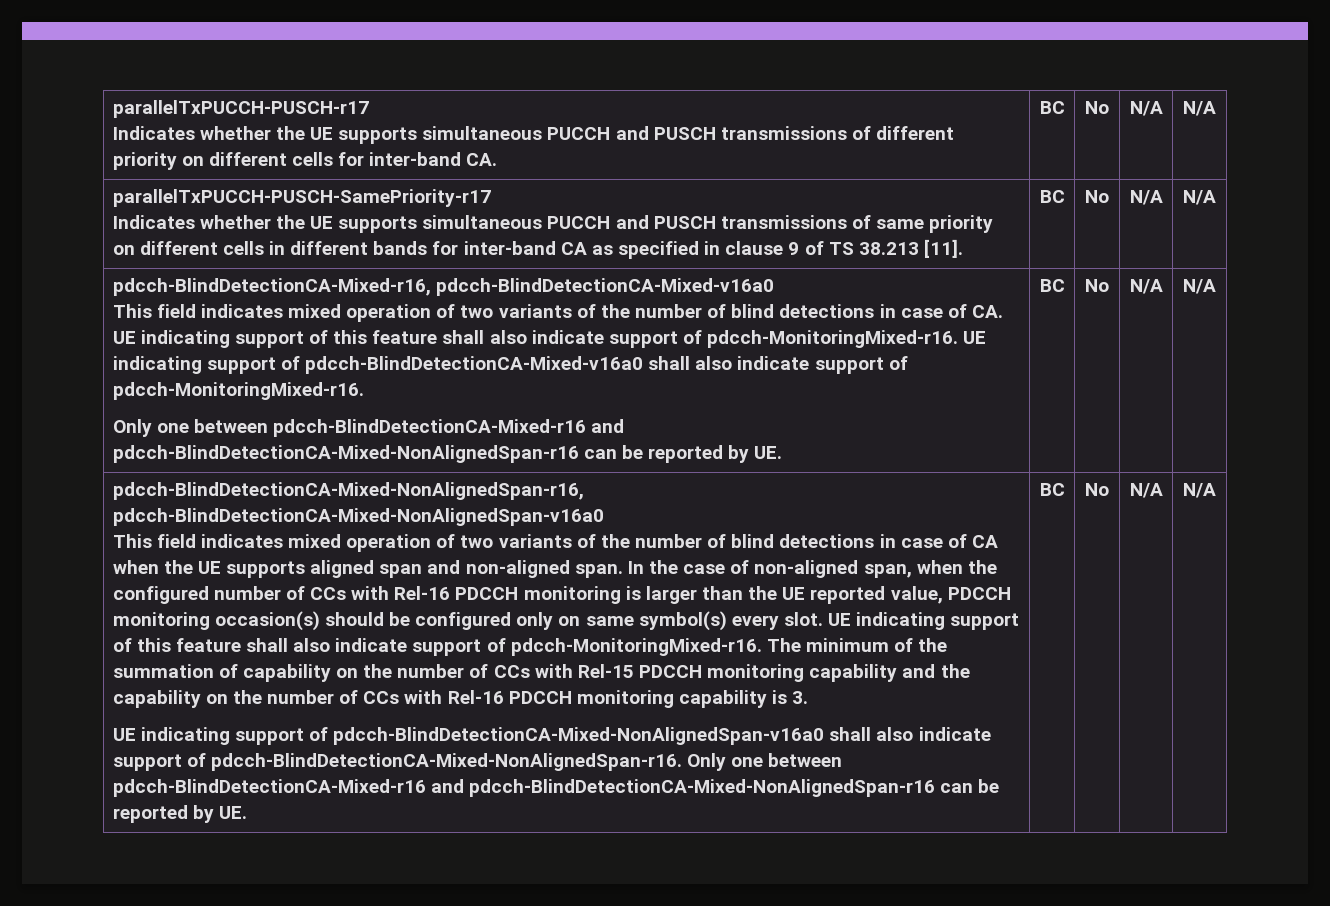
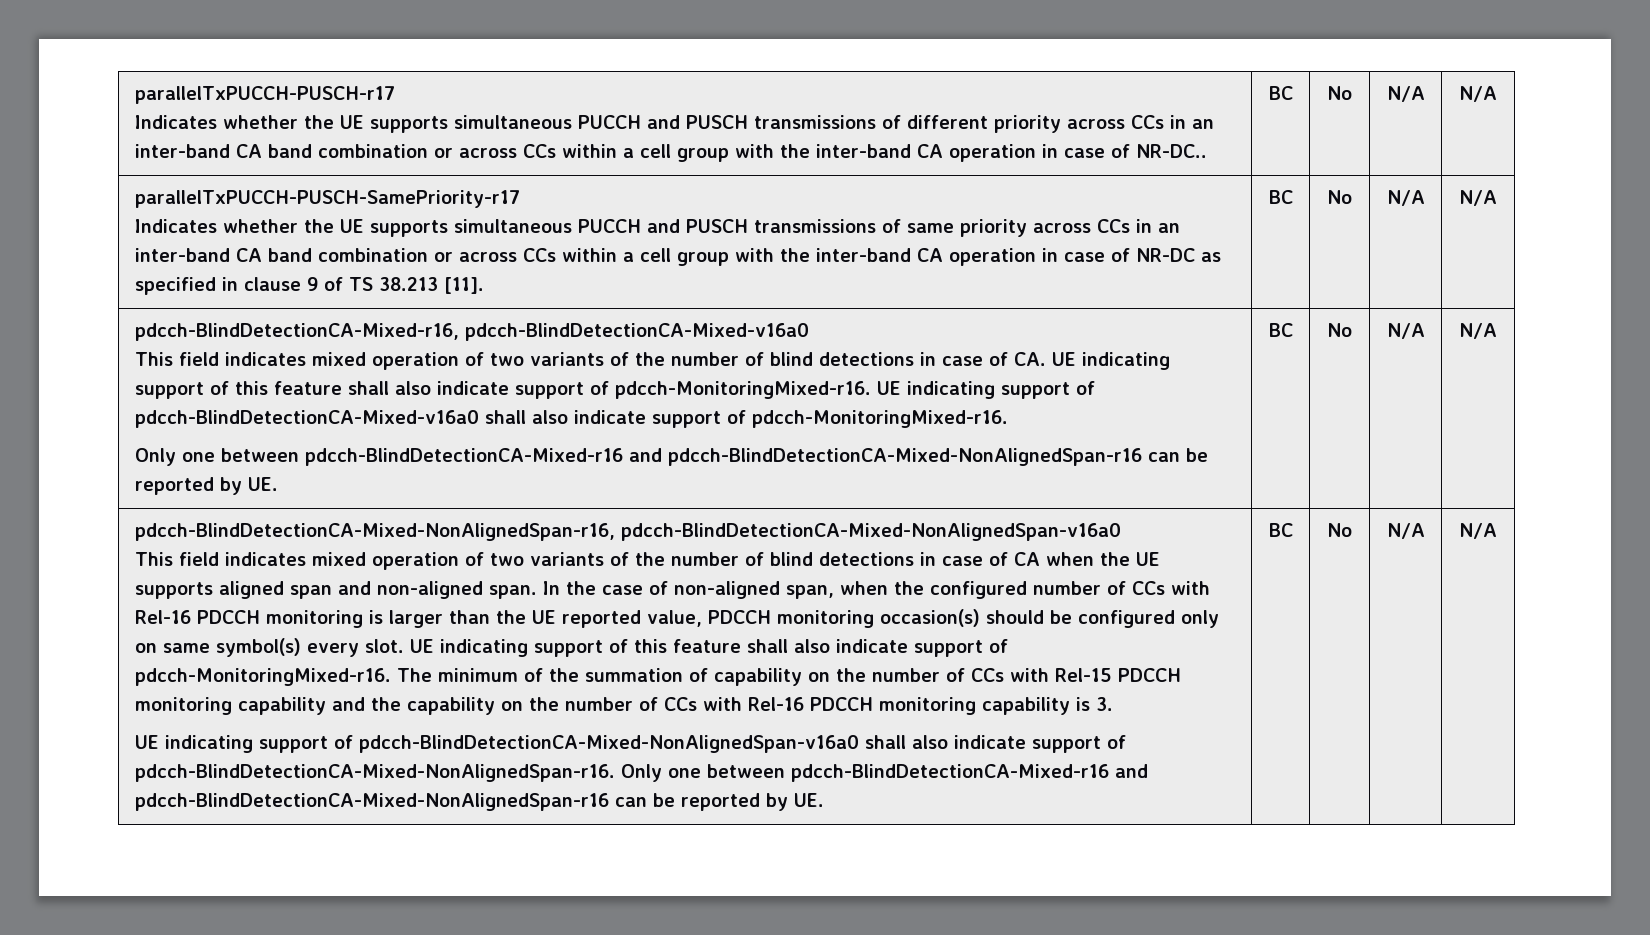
- Indicates whether the UE supports simultaneous PUCCH and PUSCH transmissions of different priority on different cells for inter-band CA.
+ Indicates whether the UE supports simultaneous PUCCH and PUSCH transmissions of different priority across CCs in an inter-band CA band combination or across CCs within a cell group with the inter-band CA operation in case of NR-DC..
- Indicates whether the UE supports simultaneous PUCCH and PUSCH transmissions of same priority on different cells in different bands for inter-band CA as specified in clause 9 of TS 38.213 [11].
+ Indicates whether the UE supports simultaneous PUCCH and PUSCH transmissions of same priority across CCs in an inter-band CA band combination or across CCs within a cell group with the inter-band CA operation in case of NR-DC as specified in clause 9 of TS 38.213 [11].

